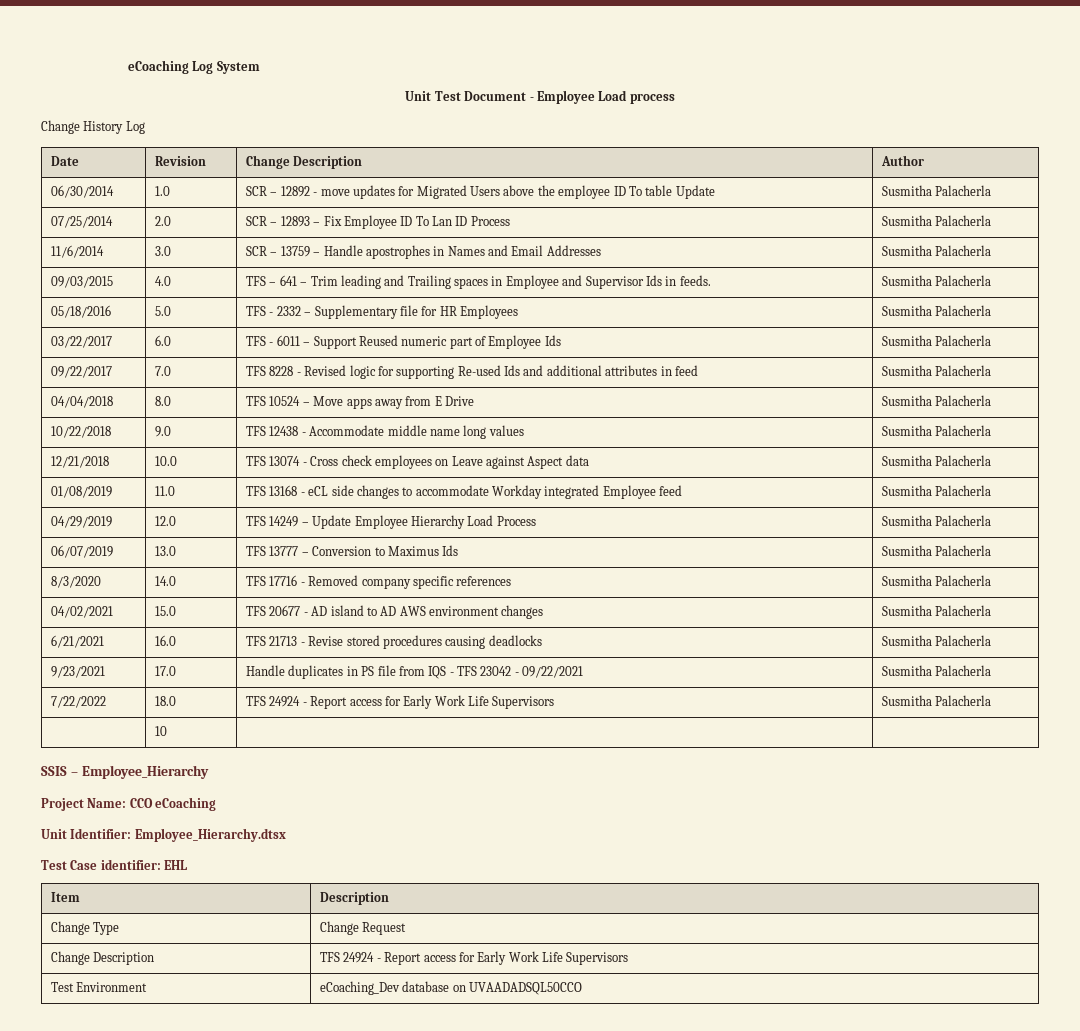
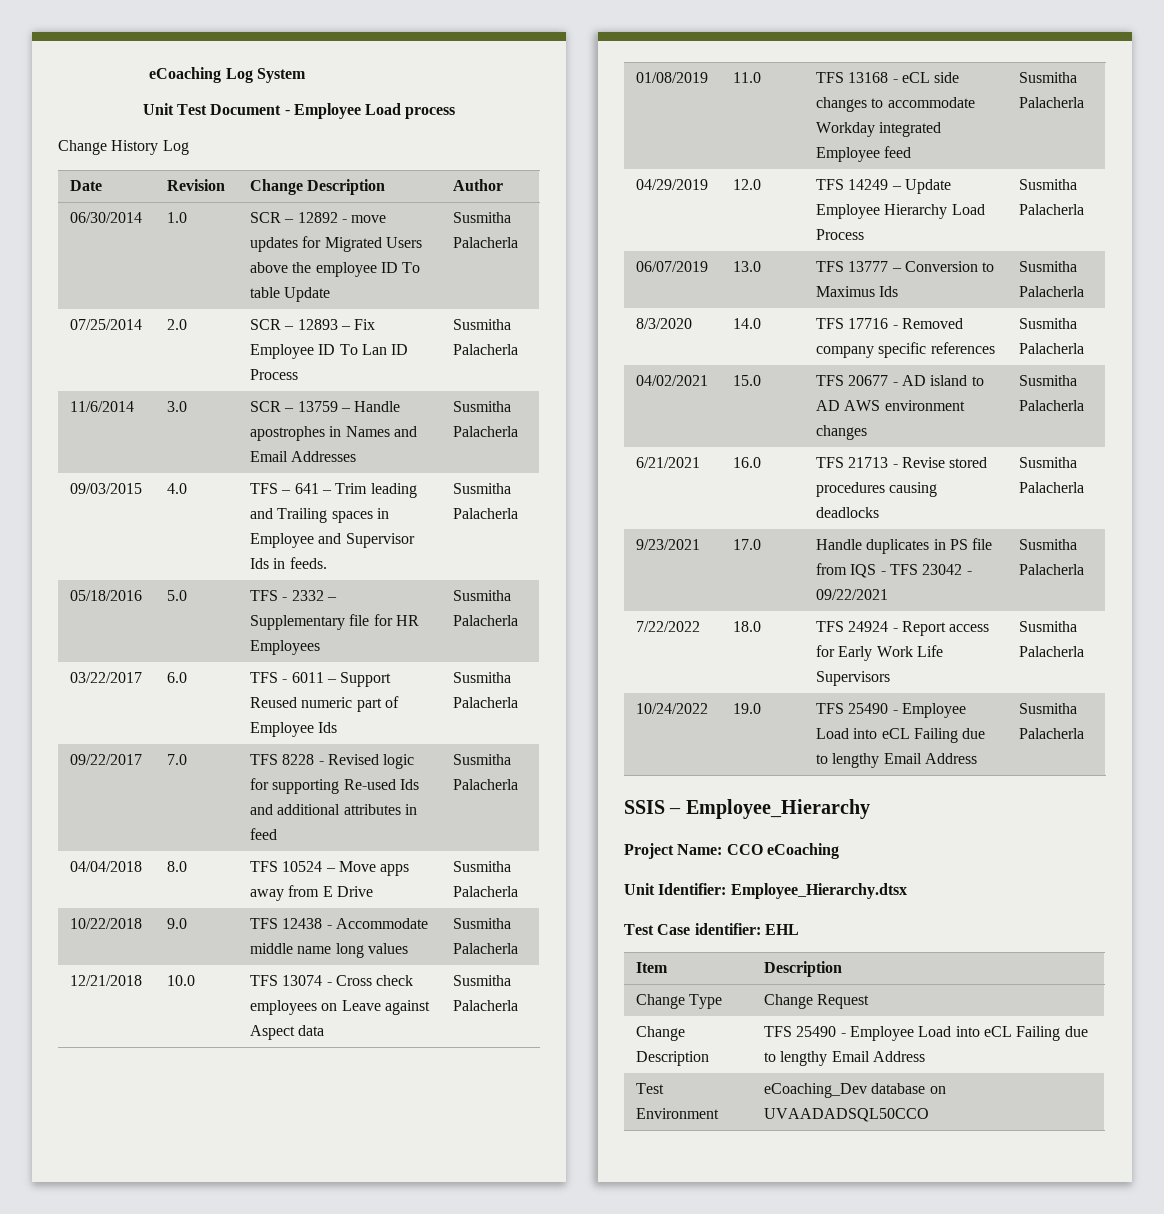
- | 10 | |
+ 10/24/2022 | 19.0 | TFS 25490 - Employee Load into eCL Failing due to lengthy Email Address | Susmitha Palacherla
- Change Description | TFS 24924 - Report access for Early Work Life Supervisors
+ Change Description | TFS 25490 - Employee Load into eCL Failing due to lengthy Email Address

